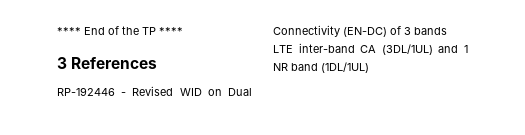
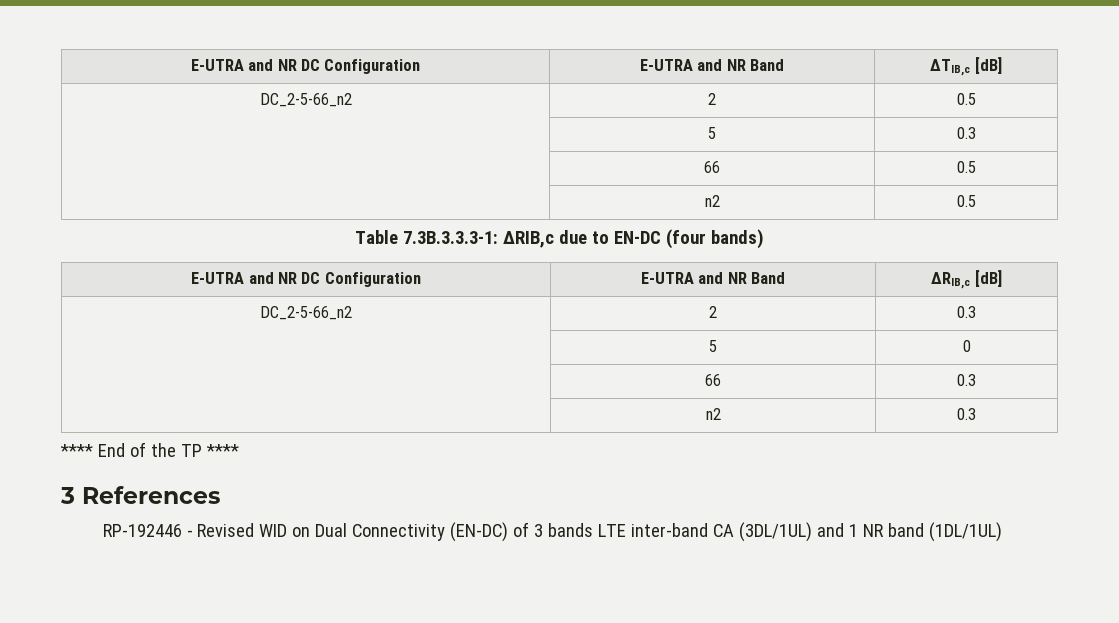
+ E-UTRA and NR DC Configuration | E-UTRA and NR Band | ΔTIB,c [dB]
+ DC_2-5-66_n2 | 2 | 0.5
+ | 5 | 0.3
+ | 66 | 0.5
+ | n2 | 0.5
+ Table 7.3B.3.3.3-1: ΔRIB,c due to EN-DC (four bands)
+ E-UTRA and NR DC Configuration | E-UTRA and NR Band | ΔRIB,c [dB]
+ DC_2-5-66_n2 | 2 | 0.3
+ | 5 | 0
+ | 66 | 0.3
+ | n2 | 0.3

